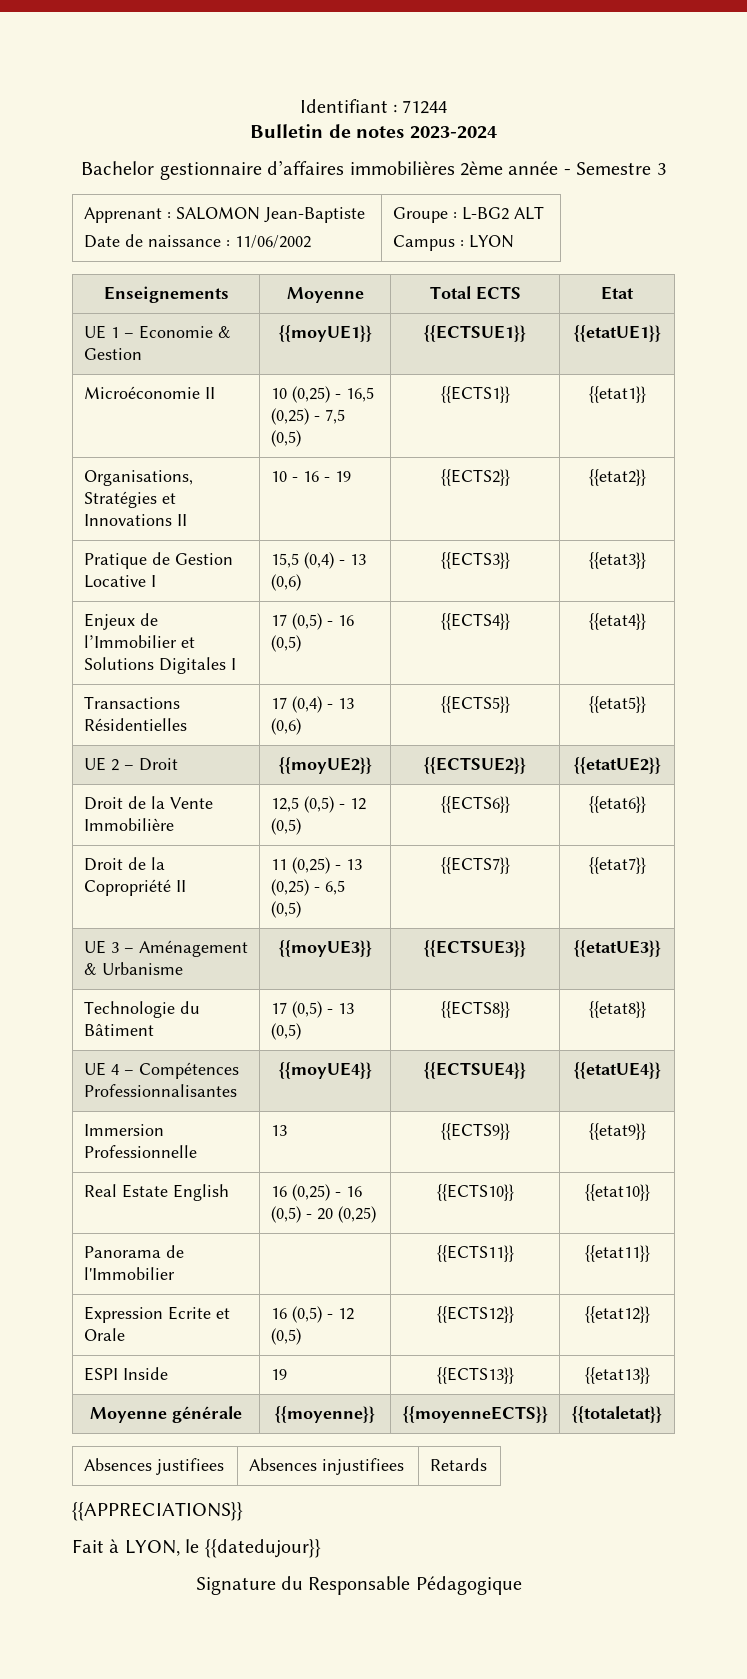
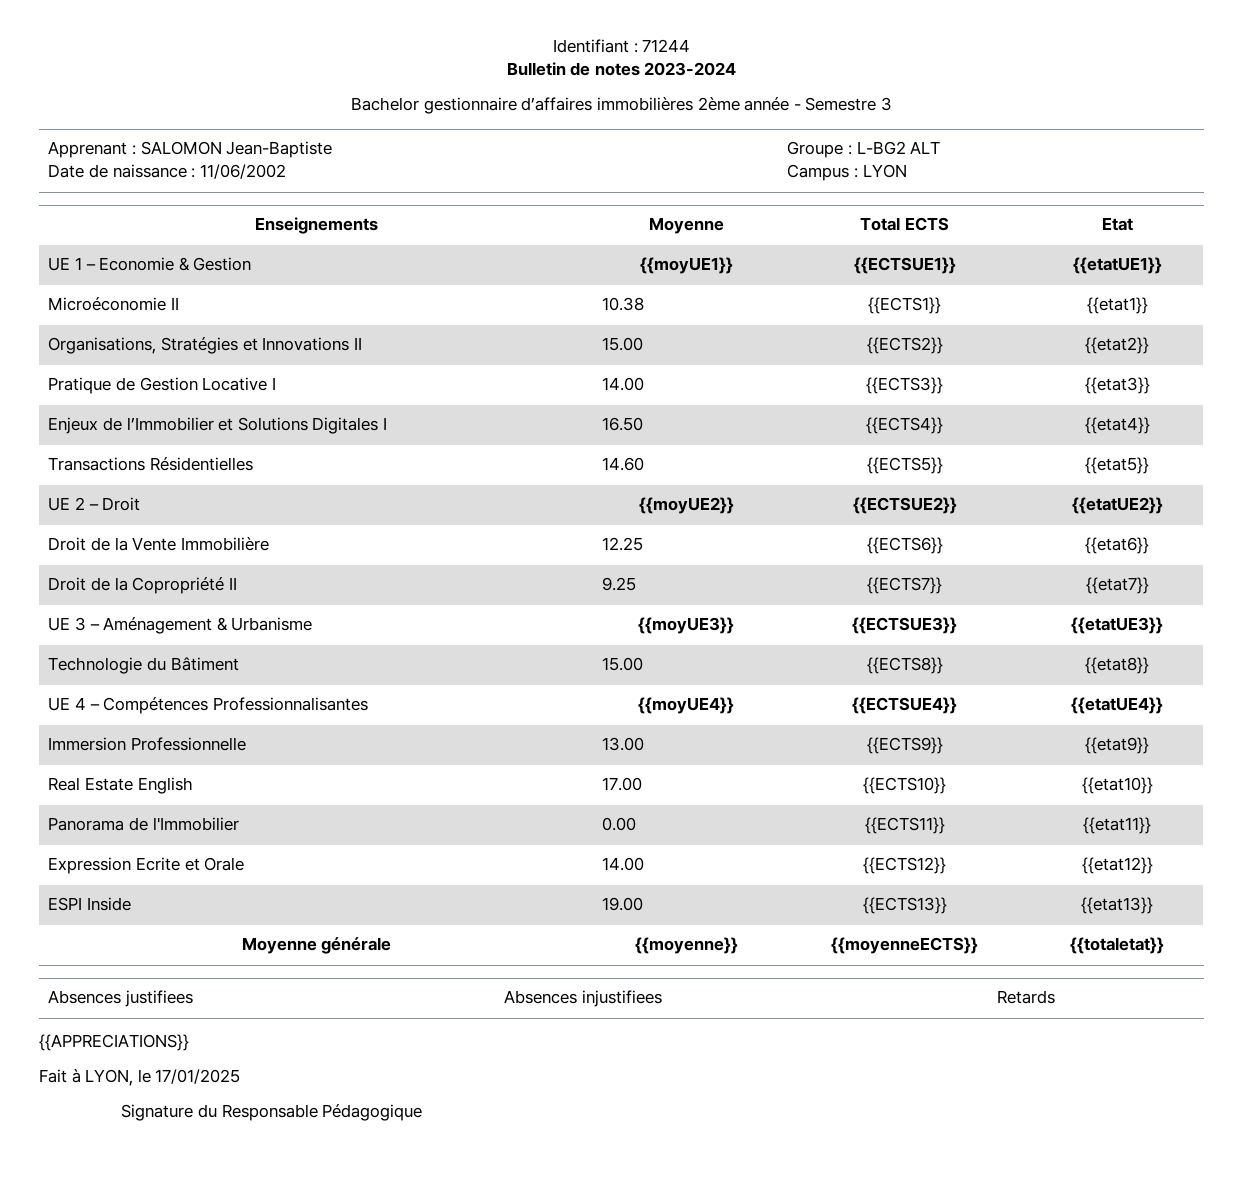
- Microéconomie II | 10 (0,25) - 16,5 (0,25) - 7,5 (0,5) | {{ECTS1}} | {{etat1}}
+ Microéconomie II | 10.38 | {{ECTS1}} | {{etat1}}
- Organisations, Stratégies et Innovations II | 10 - 16 - 19 | {{ECTS2}} | {{etat2}}
+ Organisations, Stratégies et Innovations II | 15.00 | {{ECTS2}} | {{etat2}}
- Pratique de Gestion Locative I | 15,5 (0,4) - 13 (0,6) | {{ECTS3}} | {{etat3}}
+ Pratique de Gestion Locative I | 14.00 | {{ECTS3}} | {{etat3}}
- Enjeux de l’Immobilier et Solutions Digitales I | 17 (0,5) - 16 (0,5) | {{ECTS4}} | {{etat4}}
+ Enjeux de l’Immobilier et Solutions Digitales I | 16.50 | {{ECTS4}} | {{etat4}}
- Transactions Résidentielles | 17 (0,4) - 13 (0,6) | {{ECTS5}} | {{etat5}}
+ Transactions Résidentielles | 14.60 | {{ECTS5}} | {{etat5}}
- Droit de la Vente Immobilière | 12,5 (0,5) - 12 (0,5) | {{ECTS6}} | {{etat6}}
+ Droit de la Vente Immobilière | 12.25 | {{ECTS6}} | {{etat6}}
- Droit de la Copropriété II | 11 (0,25) - 13 (0,25) - 6,5 (0,5) | {{ECTS7}} | {{etat7}}
+ Droit de la Copropriété II | 9.25 | {{ECTS7}} | {{etat7}}
- Technologie du Bâtiment | 17 (0,5) - 13 (0,5) | {{ECTS8}} | {{etat8}}
+ Technologie du Bâtiment | 15.00 | {{ECTS8}} | {{etat8}}
- Immersion Professionnelle | 13 | {{ECTS9}} | {{etat9}}
+ Immersion Professionnelle | 13.00 | {{ECTS9}} | {{etat9}}
- Real Estate English | 16 (0,25) - 16 (0,5) - 20 (0,25) | {{ECTS10}} | {{etat10}}
+ Real Estate English | 17.00 | {{ECTS10}} | {{etat10}}
- Panorama de l'Immobilier | | {{ECTS11}} | {{etat11}}
+ Panorama de l'Immobilier | 0.00 | {{ECTS11}} | {{etat11}}
- Expression Ecrite et Orale | 16 (0,5) - 12 (0,5) | {{ECTS12}} | {{etat12}}
+ Expression Ecrite et Orale | 14.00 | {{ECTS12}} | {{etat12}}
- ESPI Inside | 19 | {{ECTS13}} | {{etat13}}
+ ESPI Inside | 19.00 | {{ECTS13}} | {{etat13}}
- Fait à LYON, le {{datedujour}}
+ Fait à LYON, le 17/01/2025

